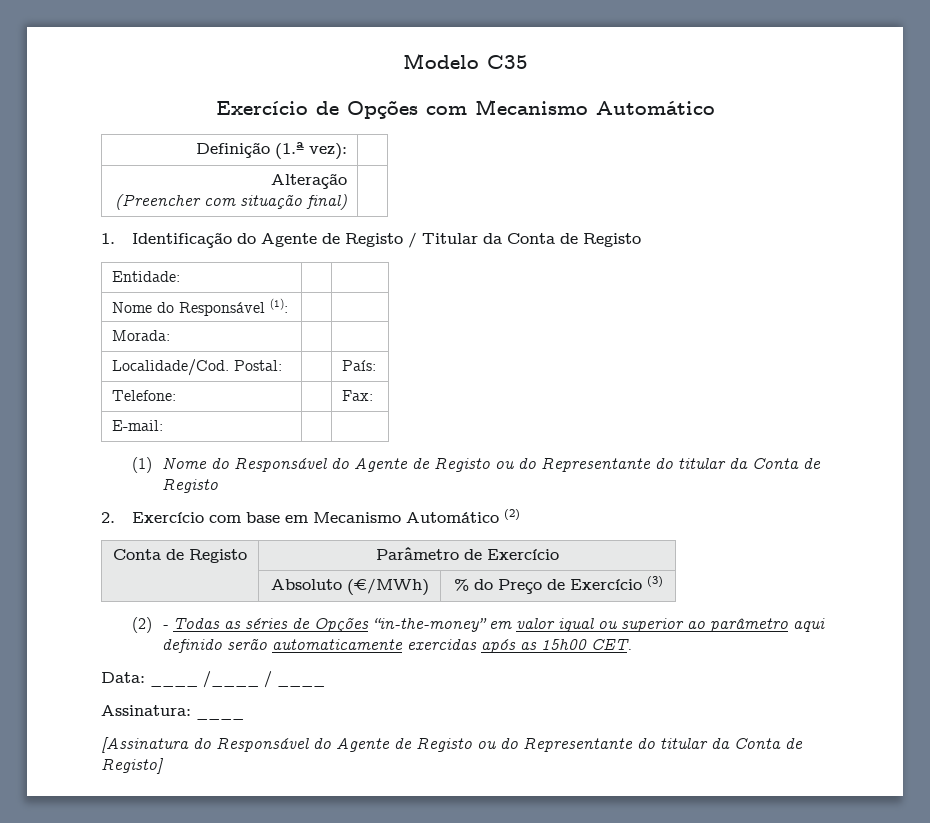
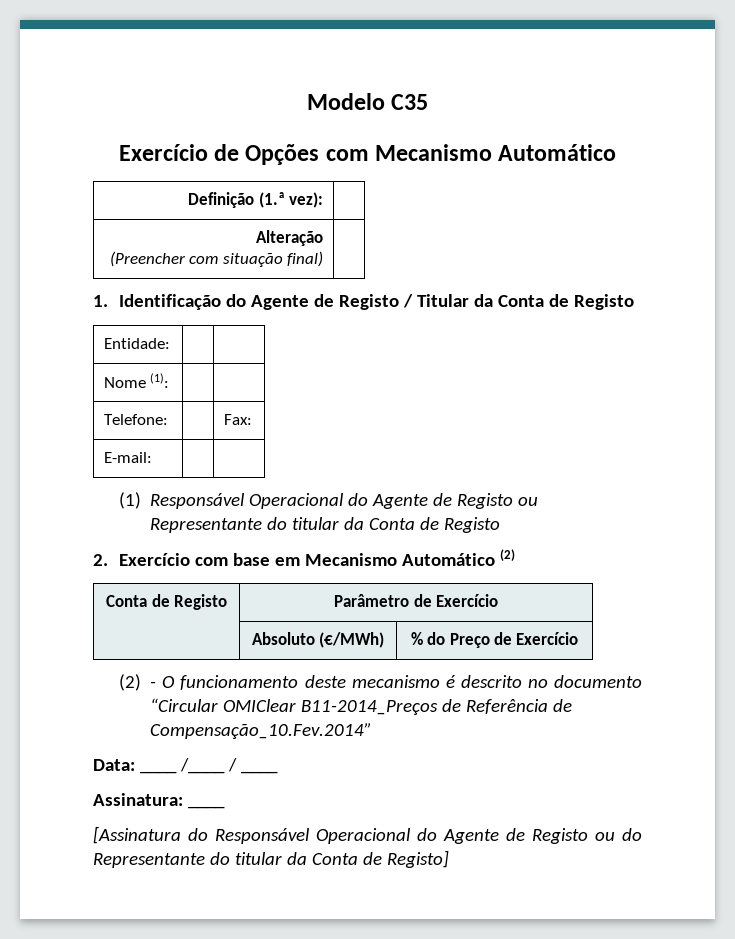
- Nome do Responsável (1): | |
+ Nome (1): | |
- Morada: | |
- Localidade/Cod. Postal: | | País:
- (1) Nome do Responsável do Agente de Registo ou do Representante do titular da Conta de Registo
+ (1) Responsável Operacional do Agente de Registo ou Representante do titular da Conta de Registo
- | Absoluto (€/MWh) | % do Preço de Exercício (3)
+ | Absoluto (€/MWh) | % do Preço de Exercício
- (2) - Todas as séries de Opções “in-the-money” em valor igual ou superior ao parâmetro aqui definido serão automaticamente exercidas após as 15h00 CET.
+ (2) - O funcionamento deste mecanismo é descrito no documento “Circular OMIClear B11-2014_Preços de Referência de Compensação_10.Fev.2014”
- [Assinatura do Responsável do Agente de Registo ou do Representante do titular da Conta de Registo]
+ [Assinatura do Responsável Operacional do Agente de Registo ou do Representante do titular da Conta de Registo]

